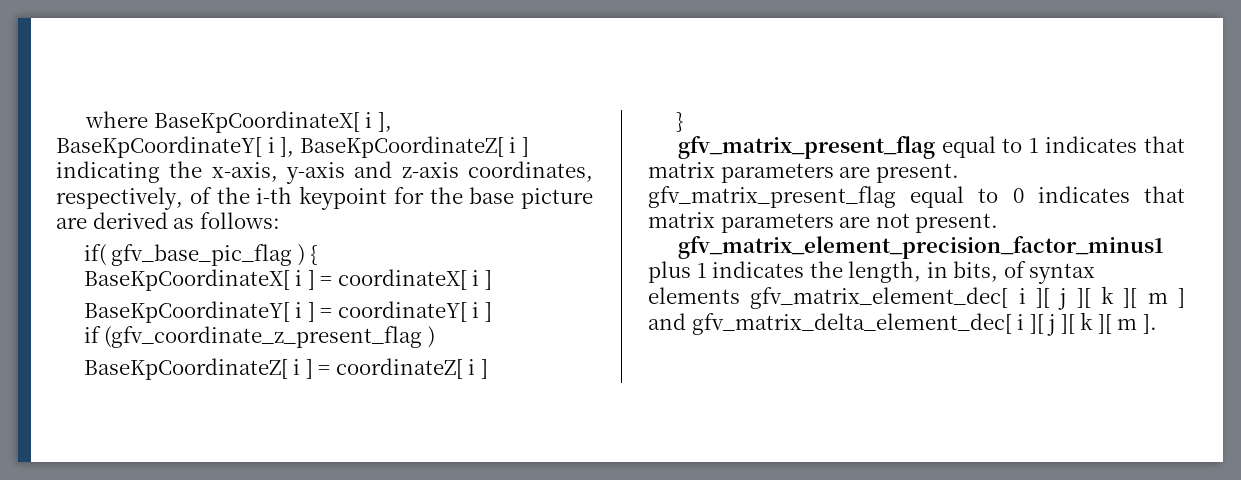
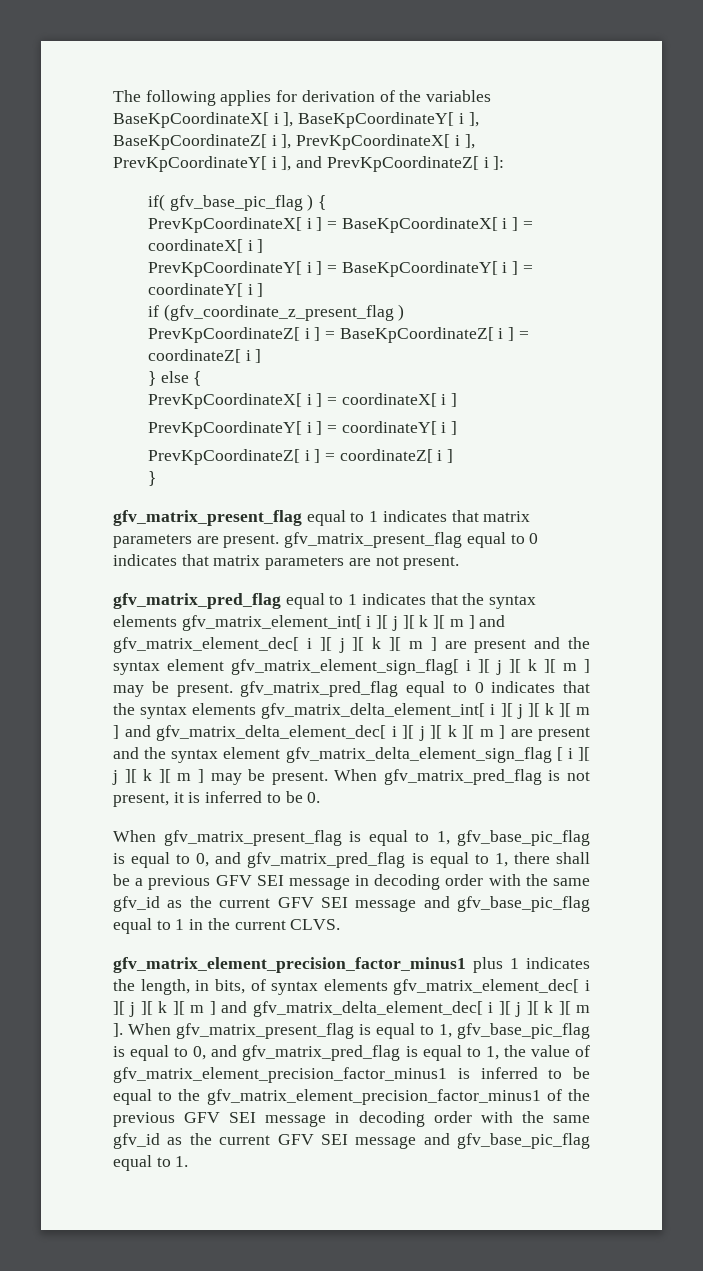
- where BaseKpCoordinateX[ i ], BaseKpCoordinateY[ i ], BaseKpCoordinateZ[ i ] indicating the x-axis, y-axis and z-axis coordinates, respectively, of the i-th keypoint for the base picture are derived as follows:
+ The following applies for derivation of the variables BaseKpCoordinateX[ i ], BaseKpCoordinateY[ i ], BaseKpCoordinateZ[ i ], PrevKpCoordinateX[ i ], PrevKpCoordinateY[ i ], and PrevKpCoordinateZ[ i ]:
- BaseKpCoordinateX[ i ] = coordinateX[ i ]
+ PrevKpCoordinateX[ i ] = BaseKpCoordinateX[ i ] = coordinateX[ i ]
- BaseKpCoordinateY[ i ] = coordinateY[ i ]
+ PrevKpCoordinateY[ i ] = BaseKpCoordinateY[ i ] = coordinateY[ i ]
- BaseKpCoordinateZ[ i ] = coordinateZ[ i ]
+ PrevKpCoordinateZ[ i ] = BaseKpCoordinateZ[ i ] = coordinateZ[ i ]
+ } else {
+ PrevKpCoordinateX[ i ] = coordinateX[ i ]
+ PrevKpCoordinateY[ i ] = coordinateY[ i ]
+ PrevKpCoordinateZ[ i ] = coordinateZ[ i ]
+ gfv_matrix_pred_flag equal to 1 indicates that the syntax elements gfv_matrix_element_int[ i ][ j ][ k ][ m ] and gfv_matrix_element_dec[ i ][ j ][ k ][ m ] are present and the syntax element gfv_matrix_element_sign_flag[ i ][ j ][ k ][ m ] may be present. gfv_matrix_pred_flag equal to 0 indicates that the syntax elements gfv_matrix_delta_element_int[ i ][ j ][ k ][ m ] and gfv_matrix_delta_element_dec[ i ][ j ][ k ][ m ] are present and the syntax element gfv_matrix_delta_element_sign_flag [ i ][ j ][ k ][ m ] may be present. When gfv_matrix_pred_flag is not present, it is inferred to be 0.
+ When gfv_matrix_present_flag is equal to 1, gfv_base_pic_flag is equal to 0, and gfv_matrix_pred_flag is equal to 1, there shall be a previous GFV SEI message in decoding order with the same gfv_id as the current GFV SEI message and gfv_base_pic_flag equal to 1 in the current CLVS.
+ When gfv_matrix_present_flag is equal to 1, gfv_base_pic_flag is equal to 0, and gfv_matrix_pred_flag is equal to 1, the value of gfv_matrix_element_precision_factor_minus1 is inferred to be equal to the gfv_matrix_element_precision_factor_minus1 of the previous GFV SEI message in decoding order with the same gfv_id as the current GFV SEI message and gfv_base_pic_flag equal to 1.

